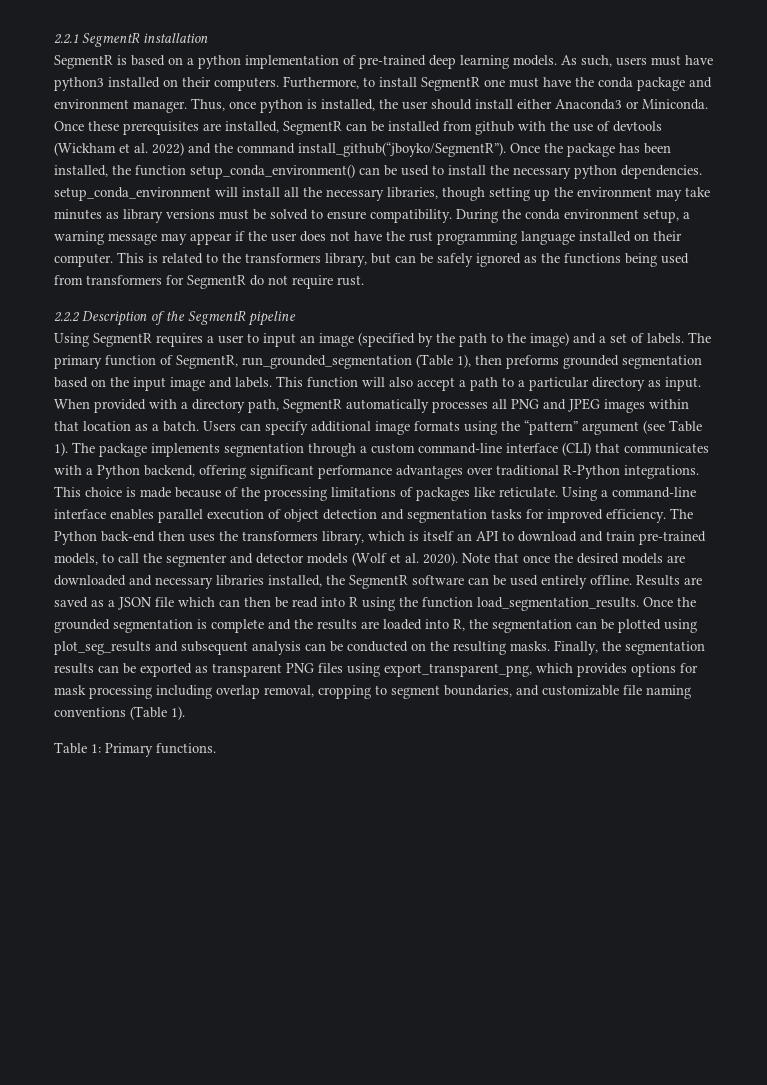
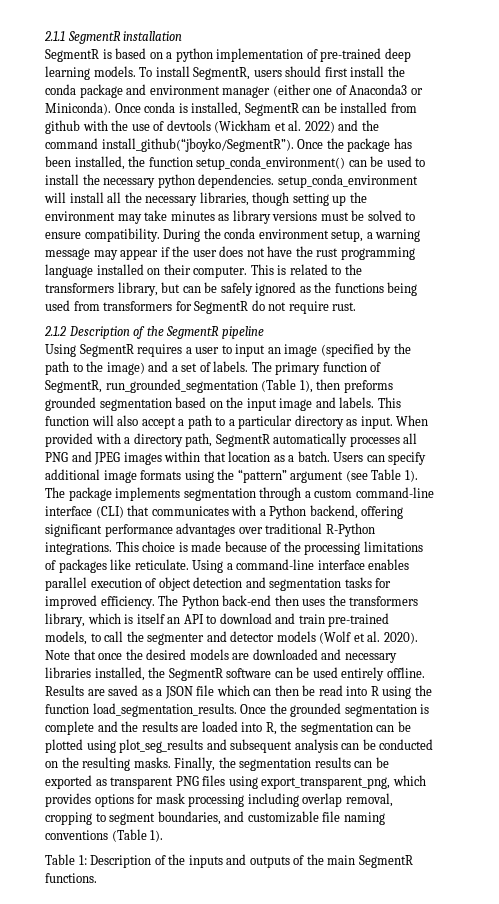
- 2.2.1 SegmentR installation
+ 2.1.1 SegmentR installation
- As such, users must have python3 installed on their computers. Furthermore, to install SegmentR one must have the conda package and environment manager. Thus, once python is installed, the user should install either Anaconda3 or Miniconda. Once these prerequisites are installed, SegmentR can be installed from github with the use of devtools (Wickham et al. 2022) and the command install_github(“jboyko/SegmentR”).
+ To install SegmentR, users should first install the conda package and environment manager (either one of Anaconda3 or Miniconda). Once conda is installed, SegmentR can be installed from github with the use of devtools (Wickham et al. 2022) and the command install_github(“jboyko/SegmentR”).
- 2.2.2 Description of the SegmentR pipeline
+ 2.1.2 Description of the SegmentR pipeline
- Table 1: Primary functions.
+ Table 1: Description of the inputs and outputs of the main SegmentR functions.

